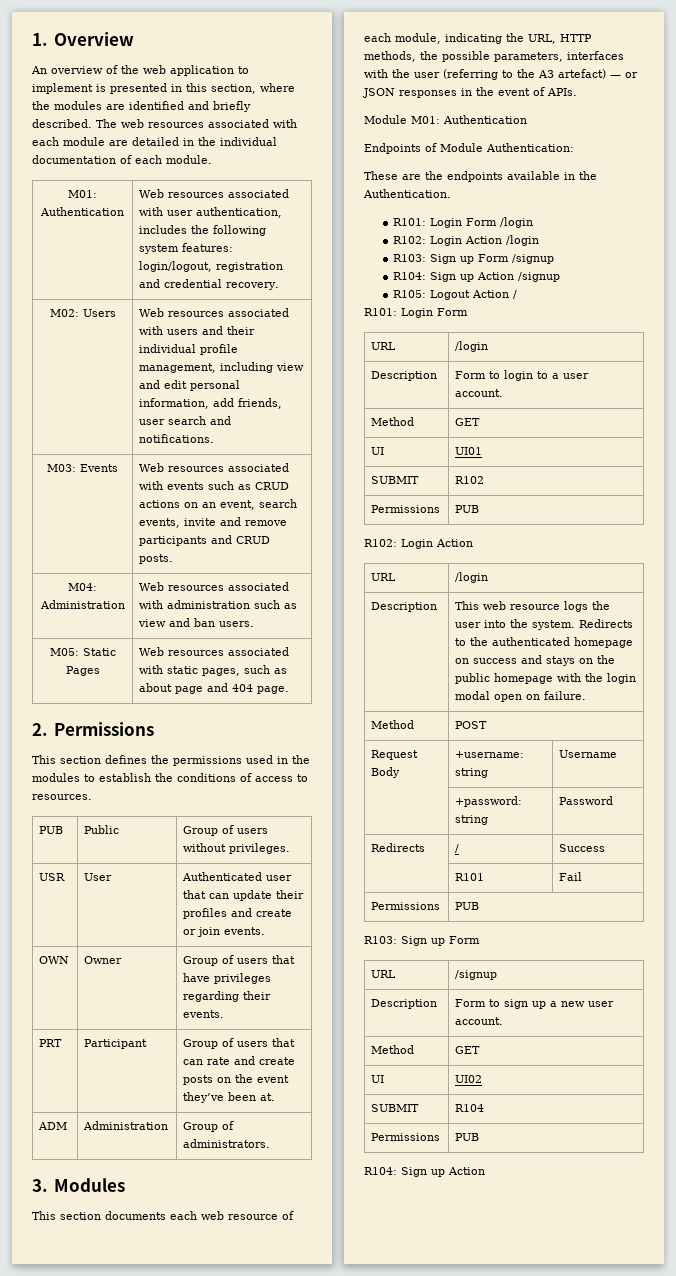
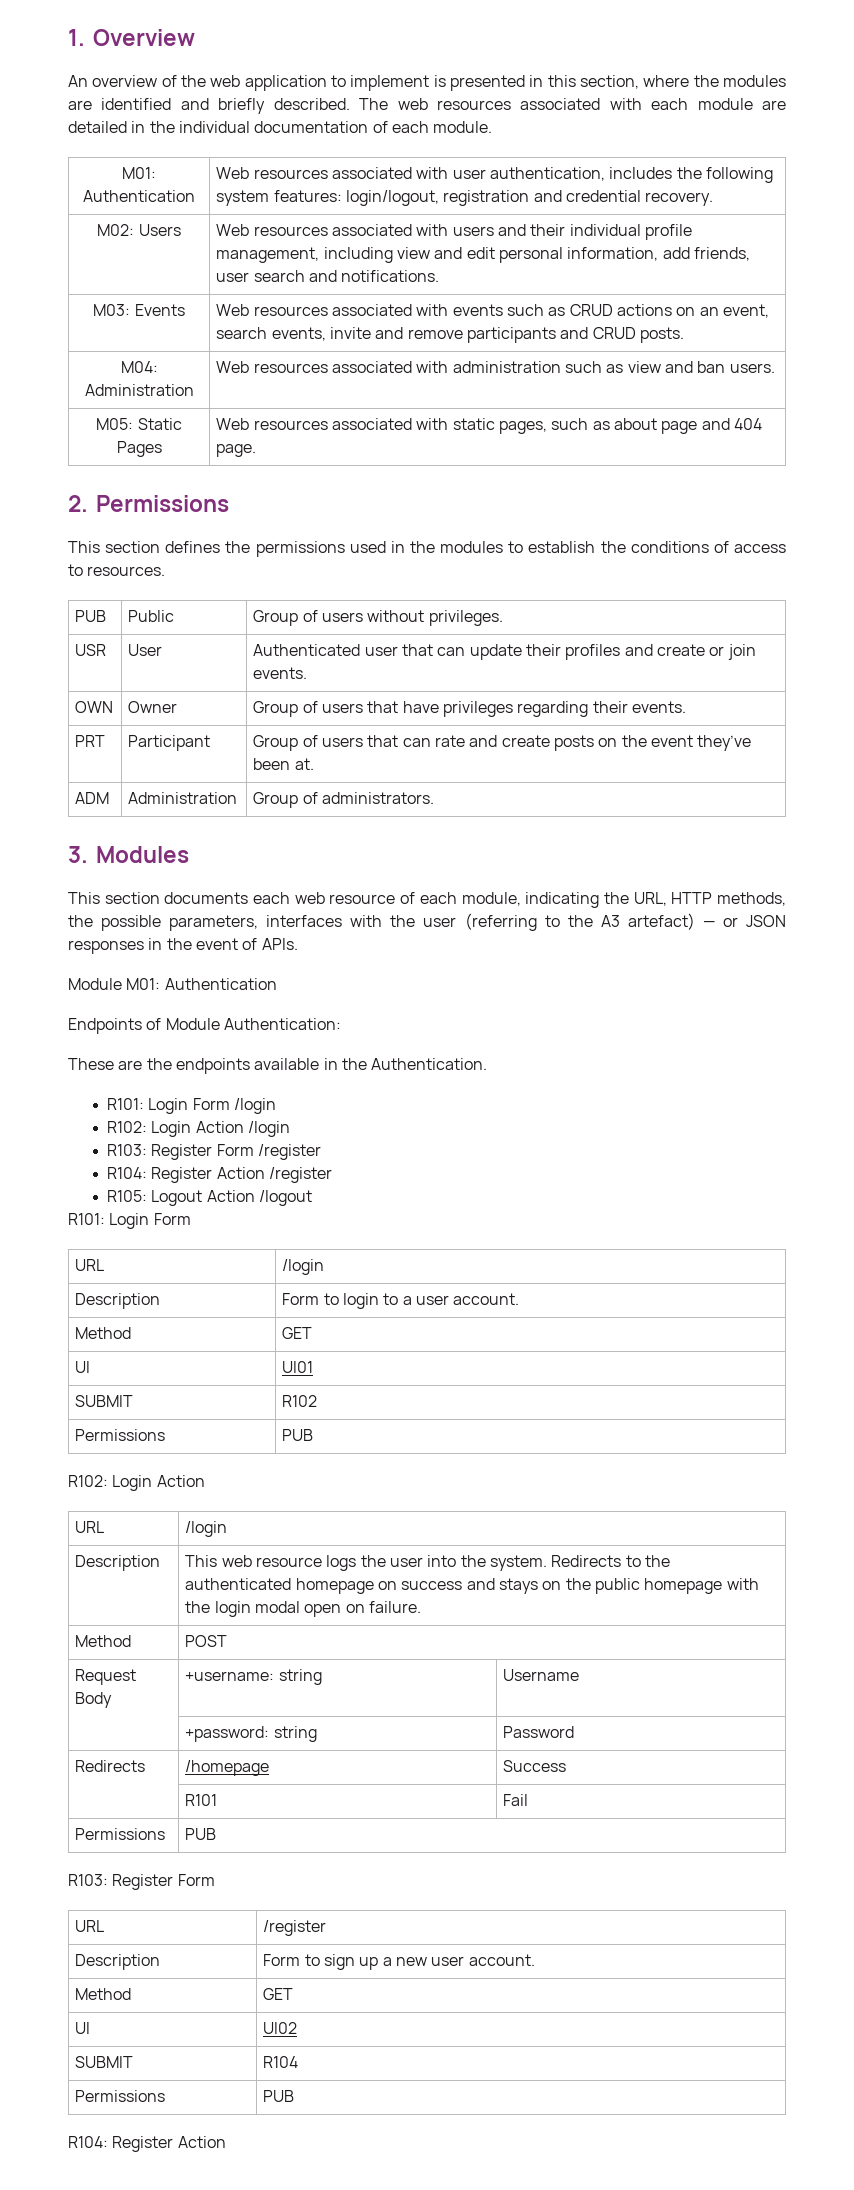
- R103: Sign up Form /signup
- R104: Sign up Action /signup
+ R103: Register Form /register
+ R104: Register Action /register
- R105: Logout Action /
+ R105: Logout Action /logout
- Redirects | / | Success
+ Redirects | /homepage | Success
  | R101 | Fail
  Permissions | PUB
- R103: Sign up Form
- URL | /signup
+ R103: Register Form
+ URL | /register
  SUBMIT | R104
  Permissions | PUB
- R104: Sign up Action
+ R104: Register Action

